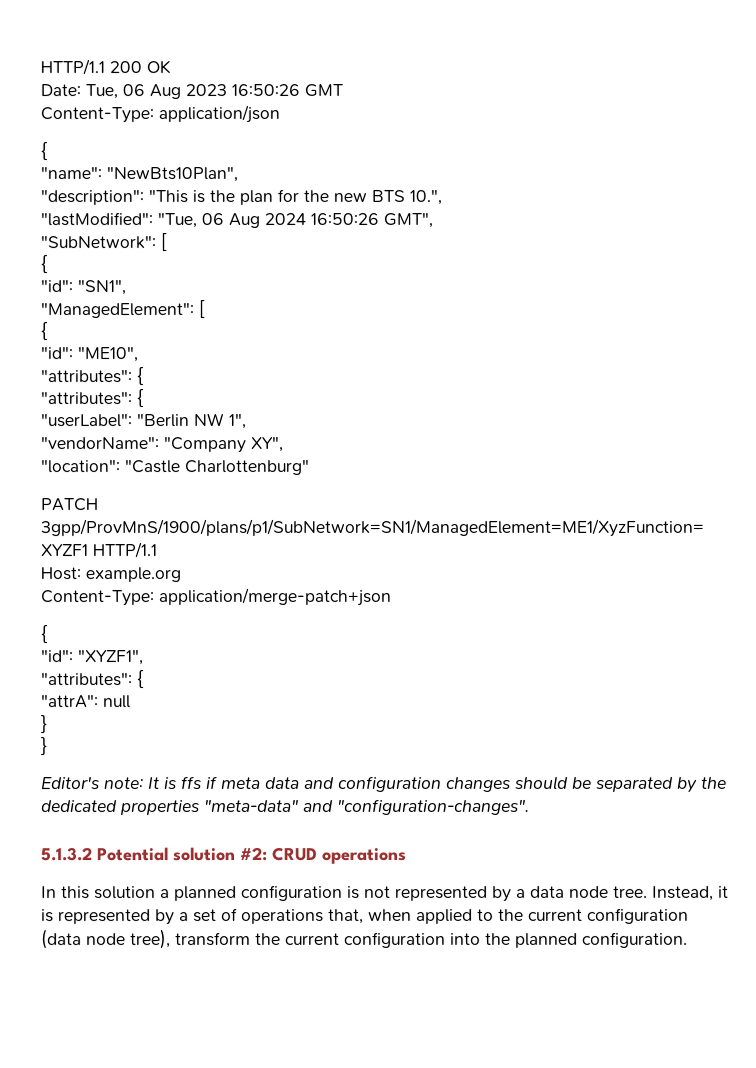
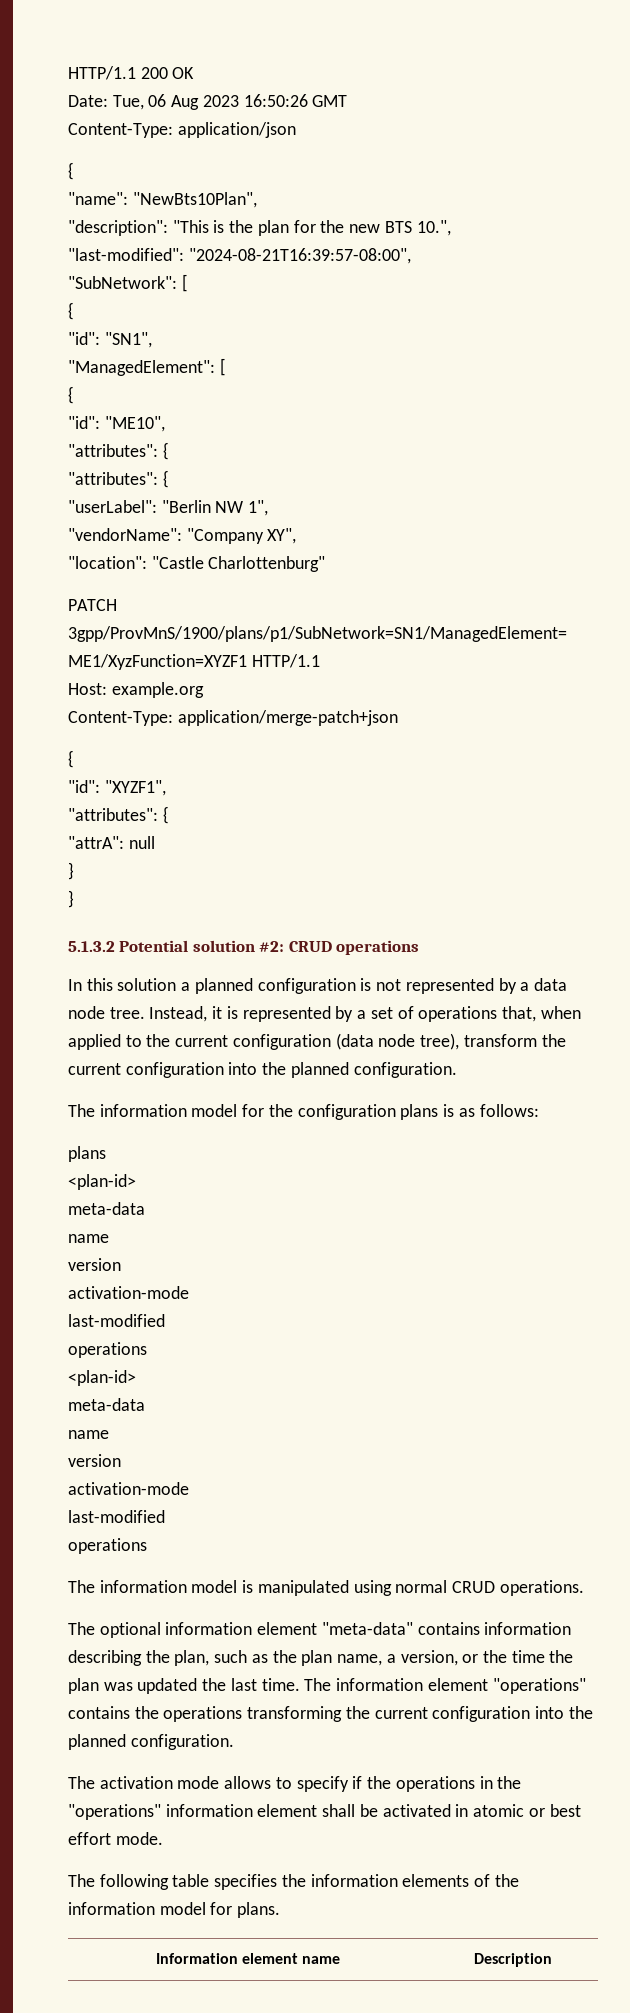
- "lastModified": "Tue, 06 Aug 2024 16:50:26 GMT",
+ "last-modified": "2024-08-21T16:39:57-08:00",
- Editor's note: It is ffs if meta data and configuration changes should be separated by the dedicated properties "meta-data" and "configuration-changes".
+ The information model for the configuration plans is as follows:
+ plans
+ <plan-id>
+ meta-data
+ name
+ version
+ activation-mode
+ last-modified
+ operations
+ <plan-id>
+ meta-data
+ name
+ version
+ activation-mode
+ last-modified
+ operations
+ The information model is manipulated using normal CRUD operations.
+ The optional information element "meta-data" contains information describing the plan, such as the plan name, a version, or the time the plan was updated the last time. The information element "operations" contains the operations transforming the current configuration into the planned configuration.
+ The activation mode allows to specify if the operations in the "operations" information element shall be activated in atomic or best effort mode.
+ The following table specifies the information elements of the information model for plans.
+ Information element name | Description

